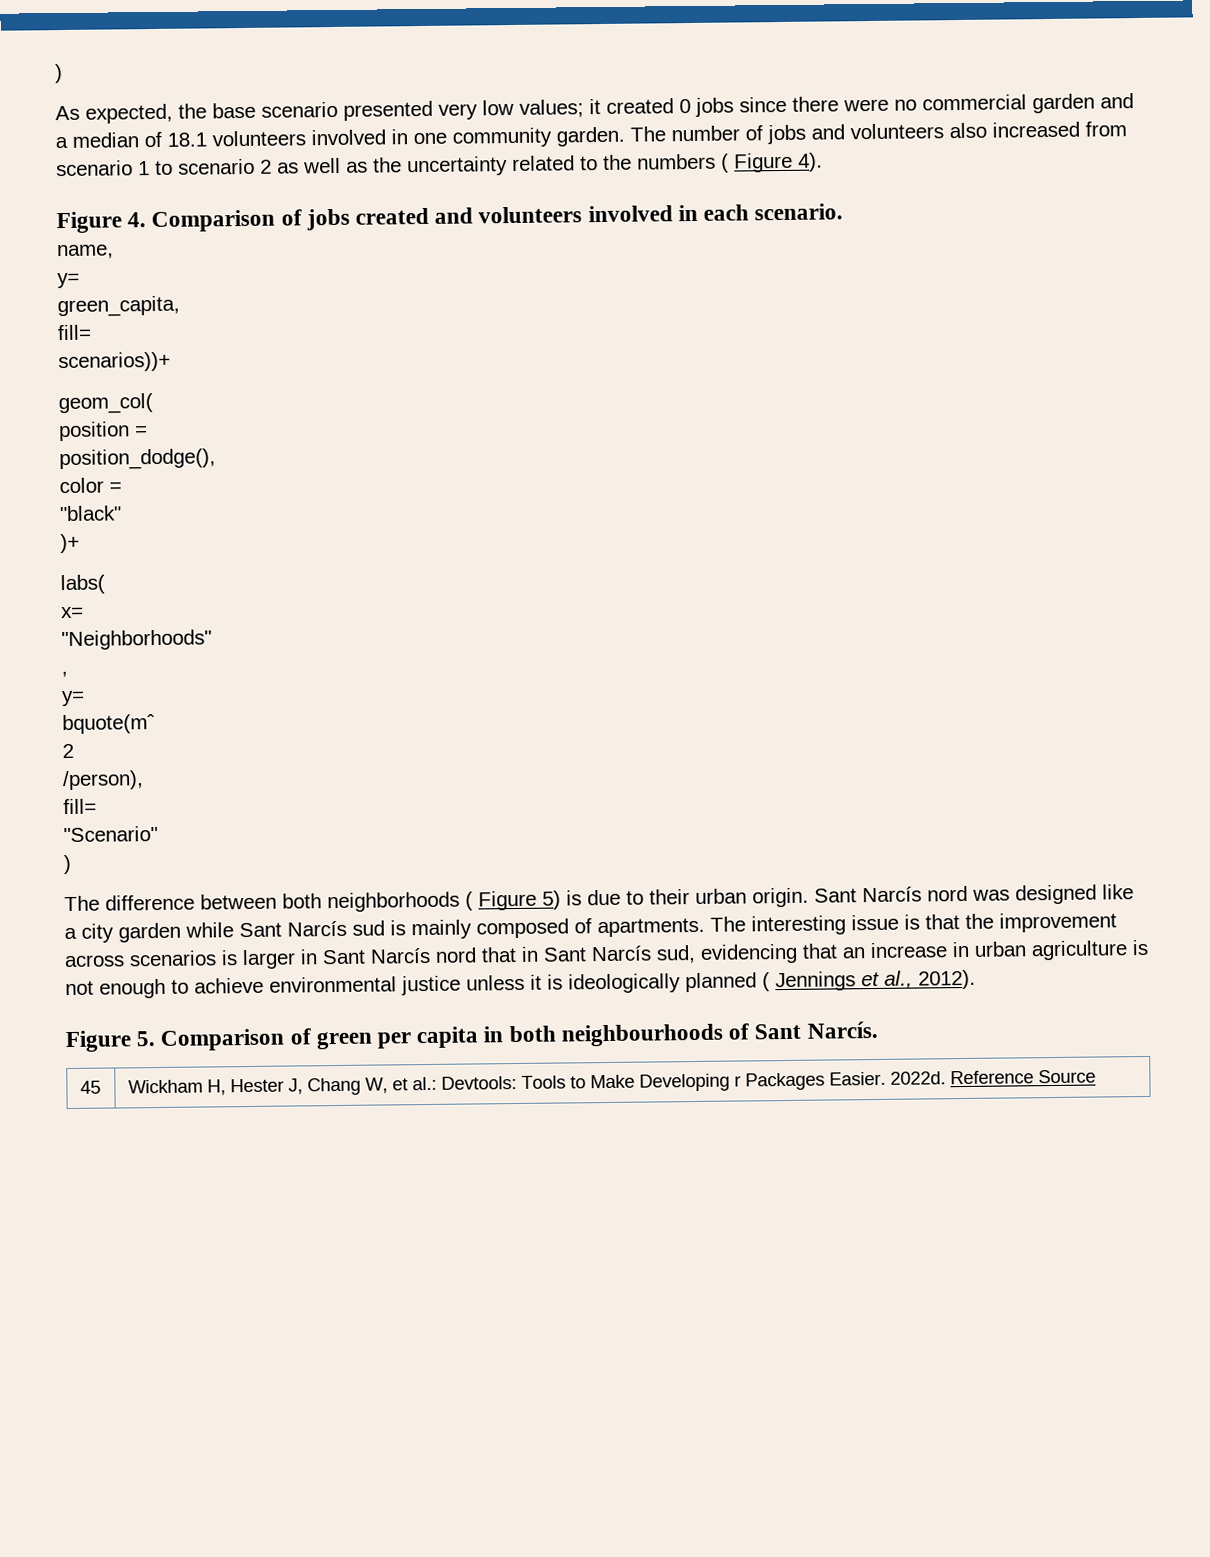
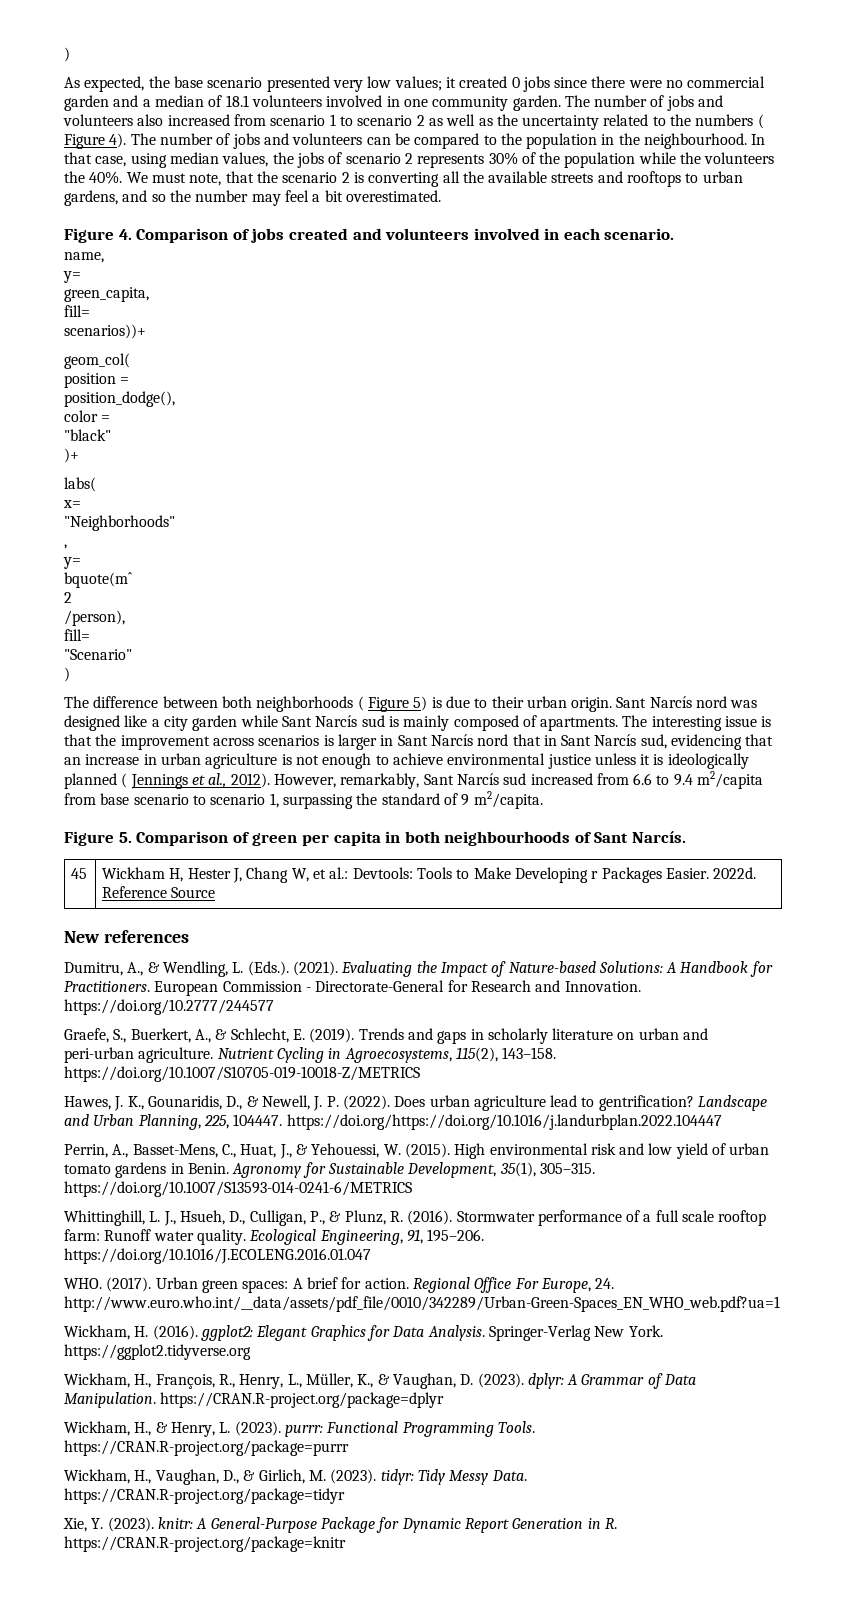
+ The number of jobs and volunteers can be compared to the population in the neighbourhood. In that case, using median values, the jobs of scenario 2 represents 30% of the population while the volunteers the 40%. We must note, that the scenario 2 is converting all the available streets and rooftops to urban gardens, and so the number may feel a bit overestimated.
+ However, remarkably, Sant Narcís sud increased from 6.6 to 9.4 m2/capita from base scenario to scenario 1, surpassing the standard of 9 m2/capita.
+ New references
+ Dumitru, A., & Wendling, L. (Eds.). (2021). Evaluating the Impact of Nature-based Solutions: A Handbook for Practitioners. European Commission - Directorate-General for Research and Innovation. https://doi.org/10.2777/244577
+ Graefe, S., Buerkert, A., & Schlecht, E. (2019). Trends and gaps in scholarly literature on urban and peri-urban agriculture. Nutrient Cycling in Agroecosystems, 115(2), 143–158. https://doi.org/10.1007/S10705-019-10018-Z/METRICS
+ Hawes, J. K., Gounaridis, D., & Newell, J. P. (2022). Does urban agriculture lead to gentrification? Landscape and Urban Planning, 225, 104447. https://doi.org/https://doi.org/10.1016/j.landurbplan.2022.104447
+ Perrin, A., Basset-Mens, C., Huat, J., & Yehouessi, W. (2015). High environmental risk and low yield of urban tomato gardens in Benin. Agronomy for Sustainable Development, 35(1), 305–315. https://doi.org/10.1007/S13593-014-0241-6/METRICS
+ Whittinghill, L. J., Hsueh, D., Culligan, P., & Plunz, R. (2016). Stormwater performance of a full scale rooftop farm: Runoff water quality. Ecological Engineering, 91, 195–206. https://doi.org/10.1016/J.ECOLENG.2016.01.047
+ WHO. (2017). Urban green spaces: A brief for action. Regional Office For Europe, 24. http://www.euro.who.int/__data/assets/pdf_file/0010/342289/Urban-Green-Spaces_EN_WHO_web.pdf?ua=1
+ Wickham, H. (2016). ggplot2: Elegant Graphics for Data Analysis. Springer-Verlag New York. https://ggplot2.tidyverse.org
+ Wickham, H., François, R., Henry, L., Müller, K., & Vaughan, D. (2023). dplyr: A Grammar of Data Manipulation. https://CRAN.R-project.org/package=dplyr
+ Wickham, H., & Henry, L. (2023). purrr: Functional Programming Tools. https://CRAN.R-project.org/package=purrr
+ Wickham, H., Vaughan, D., & Girlich, M. (2023). tidyr: Tidy Messy Data. https://CRAN.R-project.org/package=tidyr
+ Xie, Y. (2023). knitr: A General-Purpose Package for Dynamic Report Generation in R. https://CRAN.R-project.org/package=knitr

